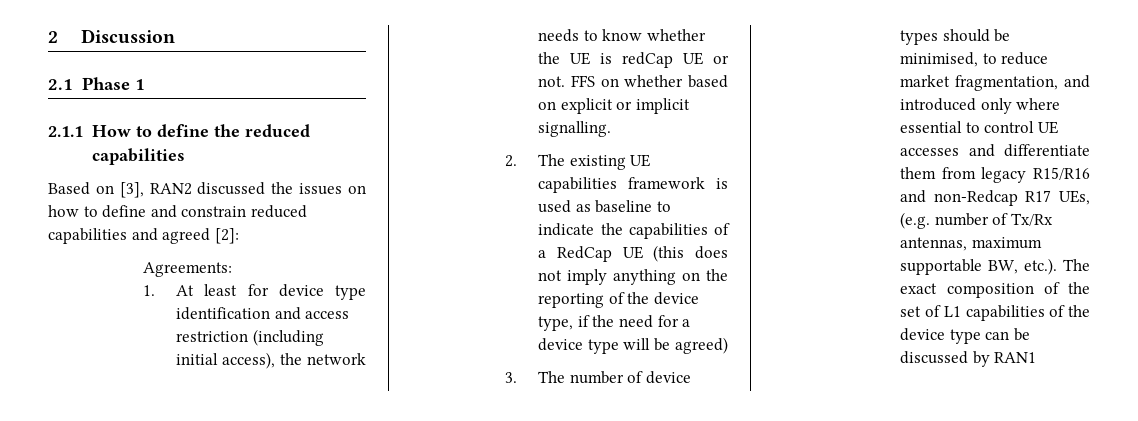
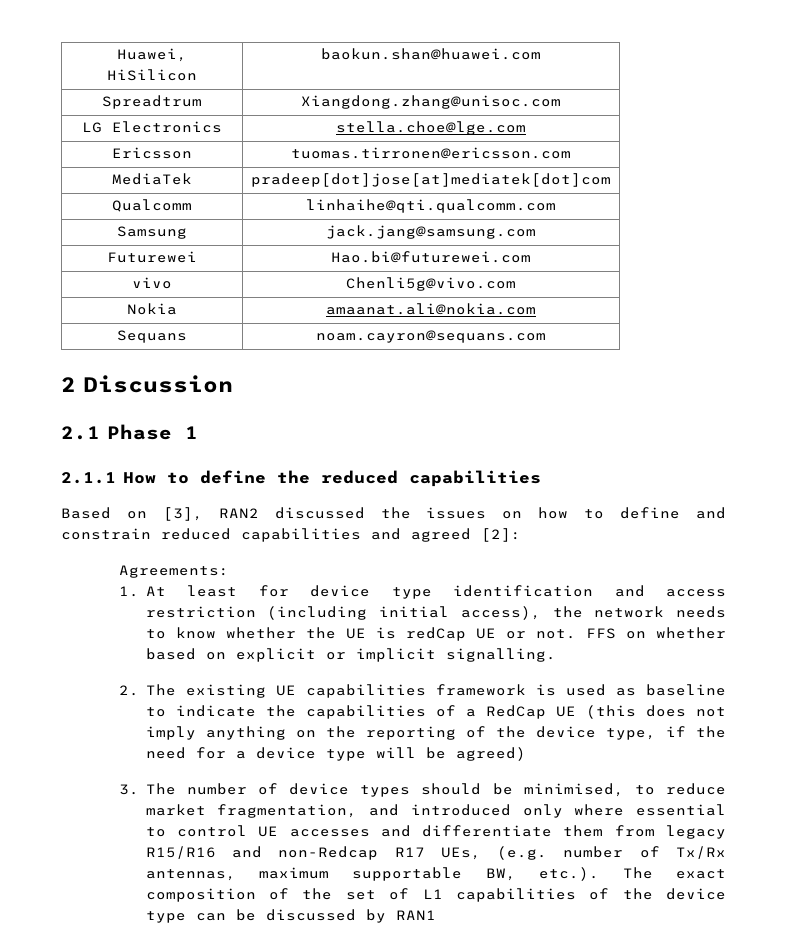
+ Huawei, HiSilicon | baokun.shan@huawei.com
+ Spreadtrum | Xiangdong.zhang@unisoc.com
+ LG Electronics | stella.choe@lge.com
+ Ericsson | tuomas.tirronen@ericsson.com
+ MediaTek | pradeep[dot]jose[at]mediatek[dot]com
+ Qualcomm | linhaihe@qti.qualcomm.com
+ Samsung | jack.jang@samsung.com
+ Futurewei | Hao.bi@futurewei.com
+ vivo | Chenli5g@vivo.com
+ Nokia | amaanat.ali@nokia.com
+ Sequans | noam.cayron@sequans.com

